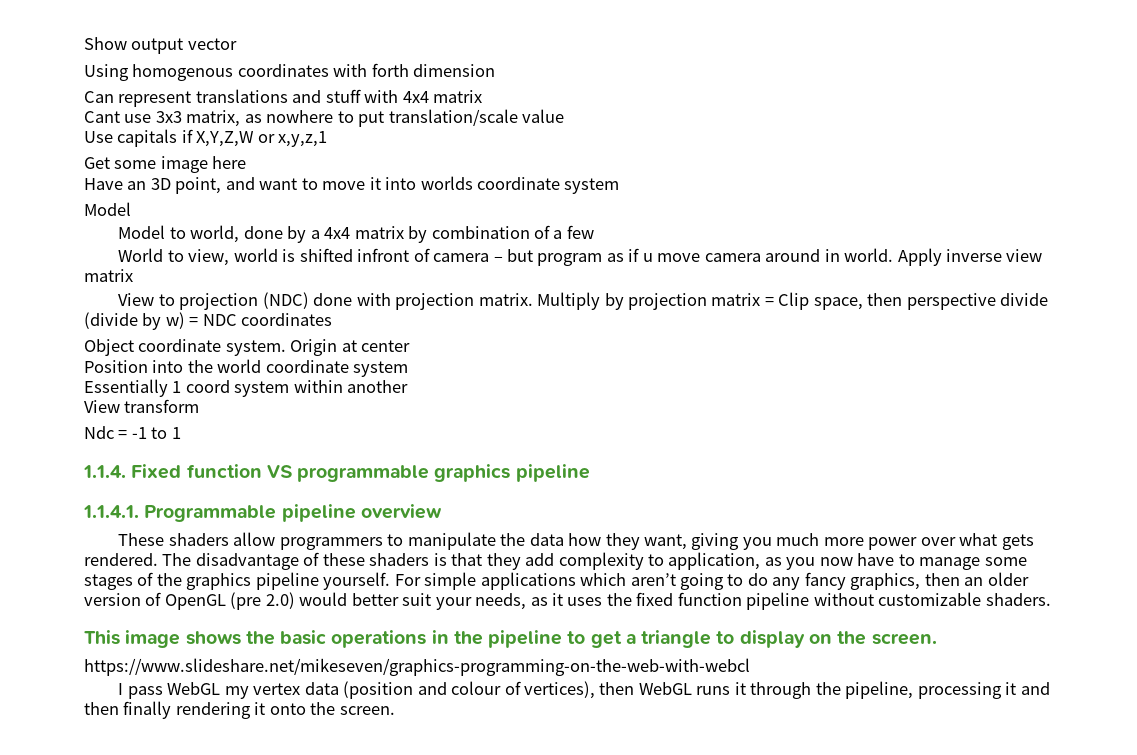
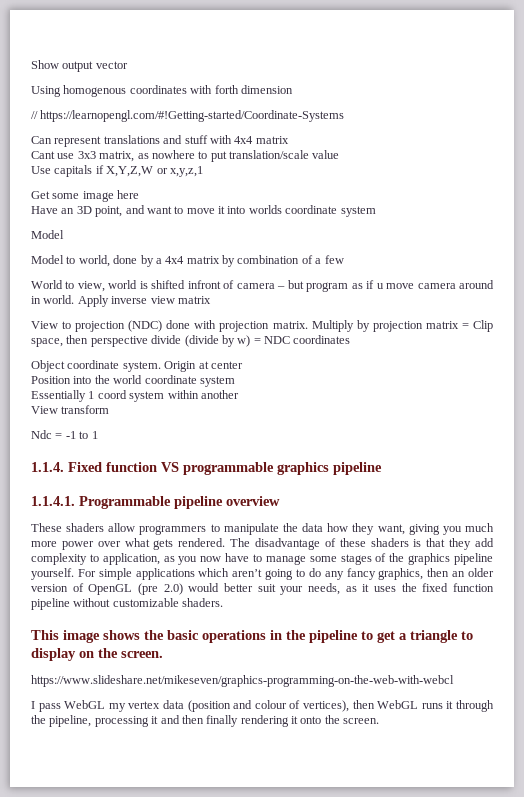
+ // https://learnopengl.com/#!Getting-started/Coordinate-Systems

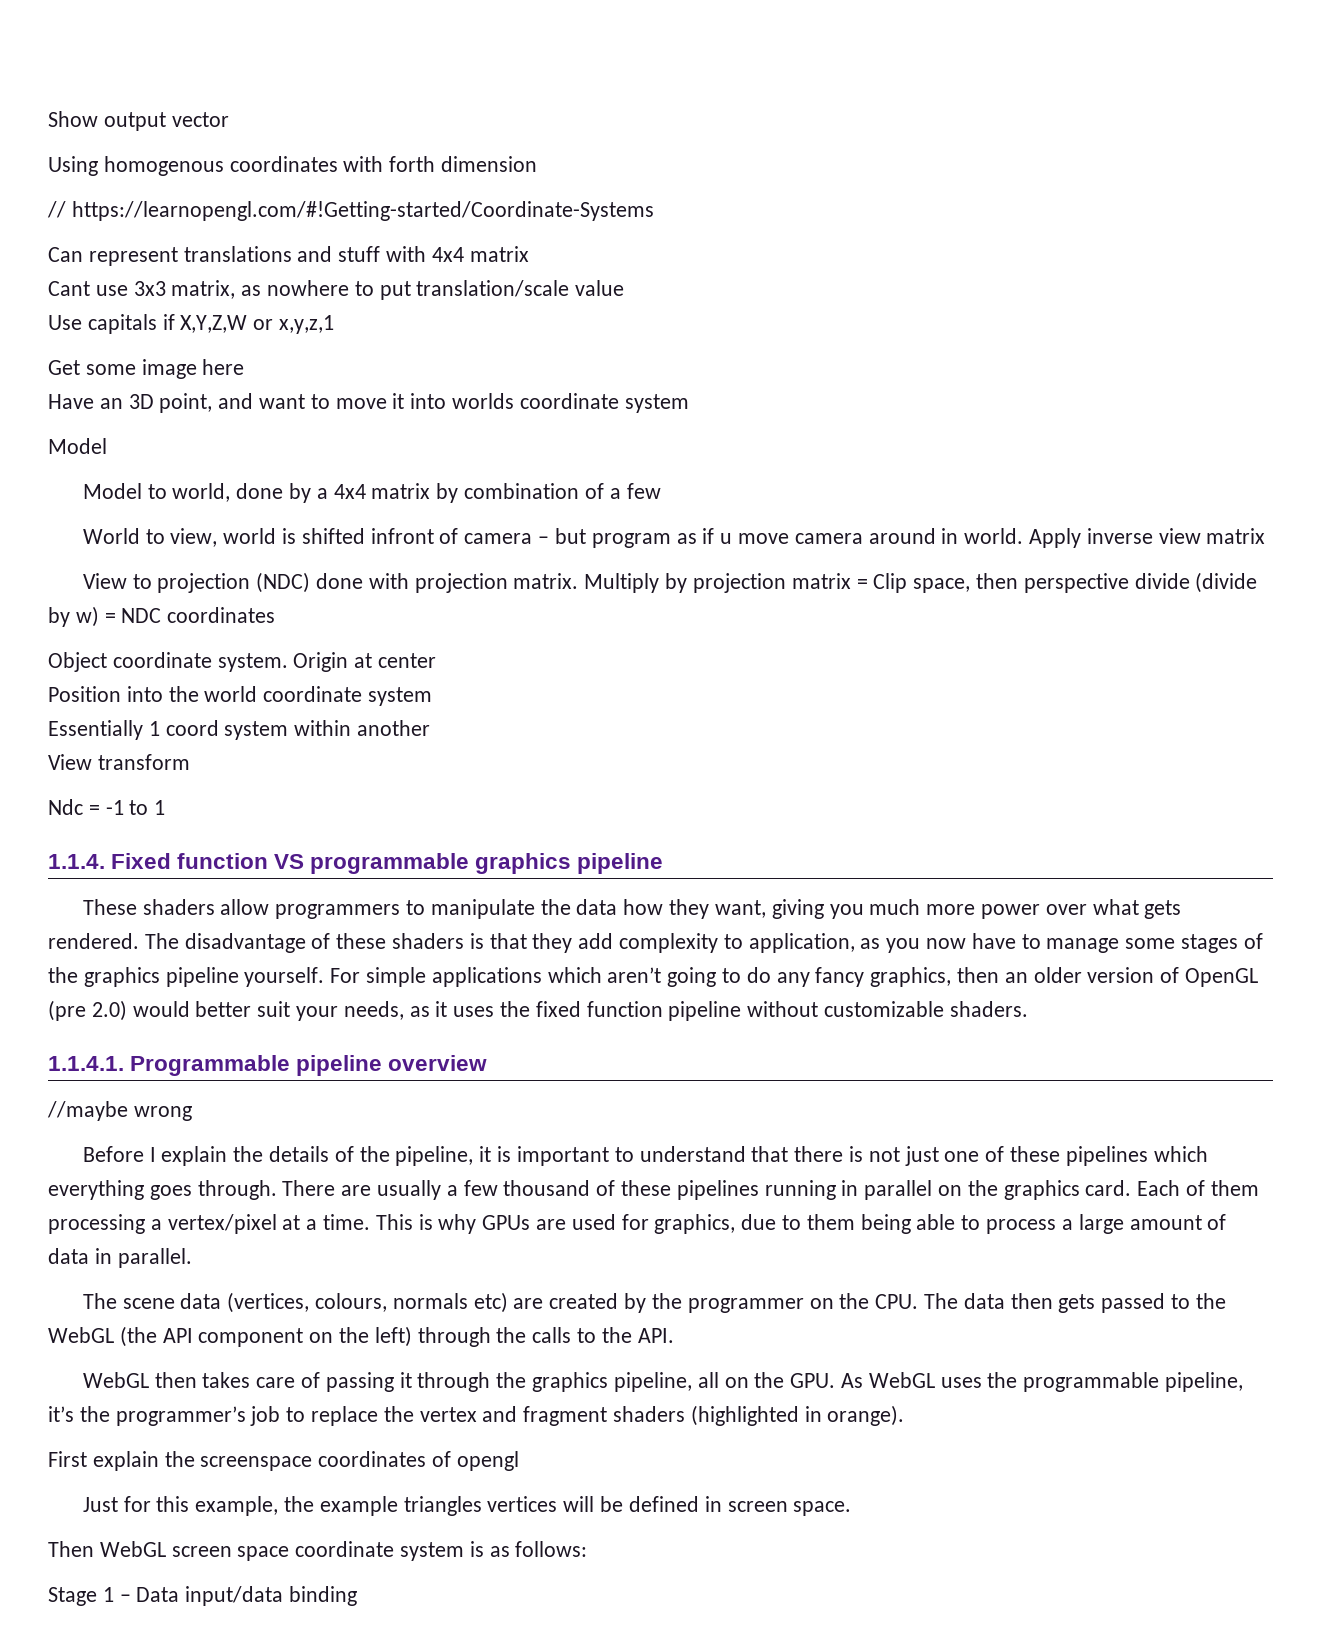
- 1.1.4.1. Programmable pipeline overview
- This image shows the basic operations in the pipeline to get a triangle to display on the screen.
- https://www.slideshare.net/mikeseven/graphics-programming-on-the-web-with-webcl
- I pass WebGL my vertex data (position and colour of vertices), then WebGL runs it through the pipeline, processing it and then finally rendering it onto the screen.
+ 1.1.4.1. Programmable pipeline overview
+ //maybe wrong
+ Before I explain the details of the pipeline, it is important to understand that there is not just one of these pipelines which everything goes through. There are usually a few thousand of these pipelines running in parallel on the graphics card. Each of them processing a vertex/pixel at a time. This is why GPUs are used for graphics, due to them being able to process a large amount of data in parallel.
+ The scene data (vertices, colours, normals etc) are created by the programmer on the CPU. The data then gets passed to the WebGL (the API component on the left) through the calls to the API.
+ WebGL then takes care of passing it through the graphics pipeline, all on the GPU. As WebGL uses the programmable pipeline, it’s the programmer’s job to replace the vertex and fragment shaders (highlighted in orange).
+ First explain the screenspace coordinates of opengl
+ Just for this example, the example triangles vertices will be defined in screen space.
+ Then WebGL screen space coordinate system is as follows:
+ Stage 1 – Data input/data binding

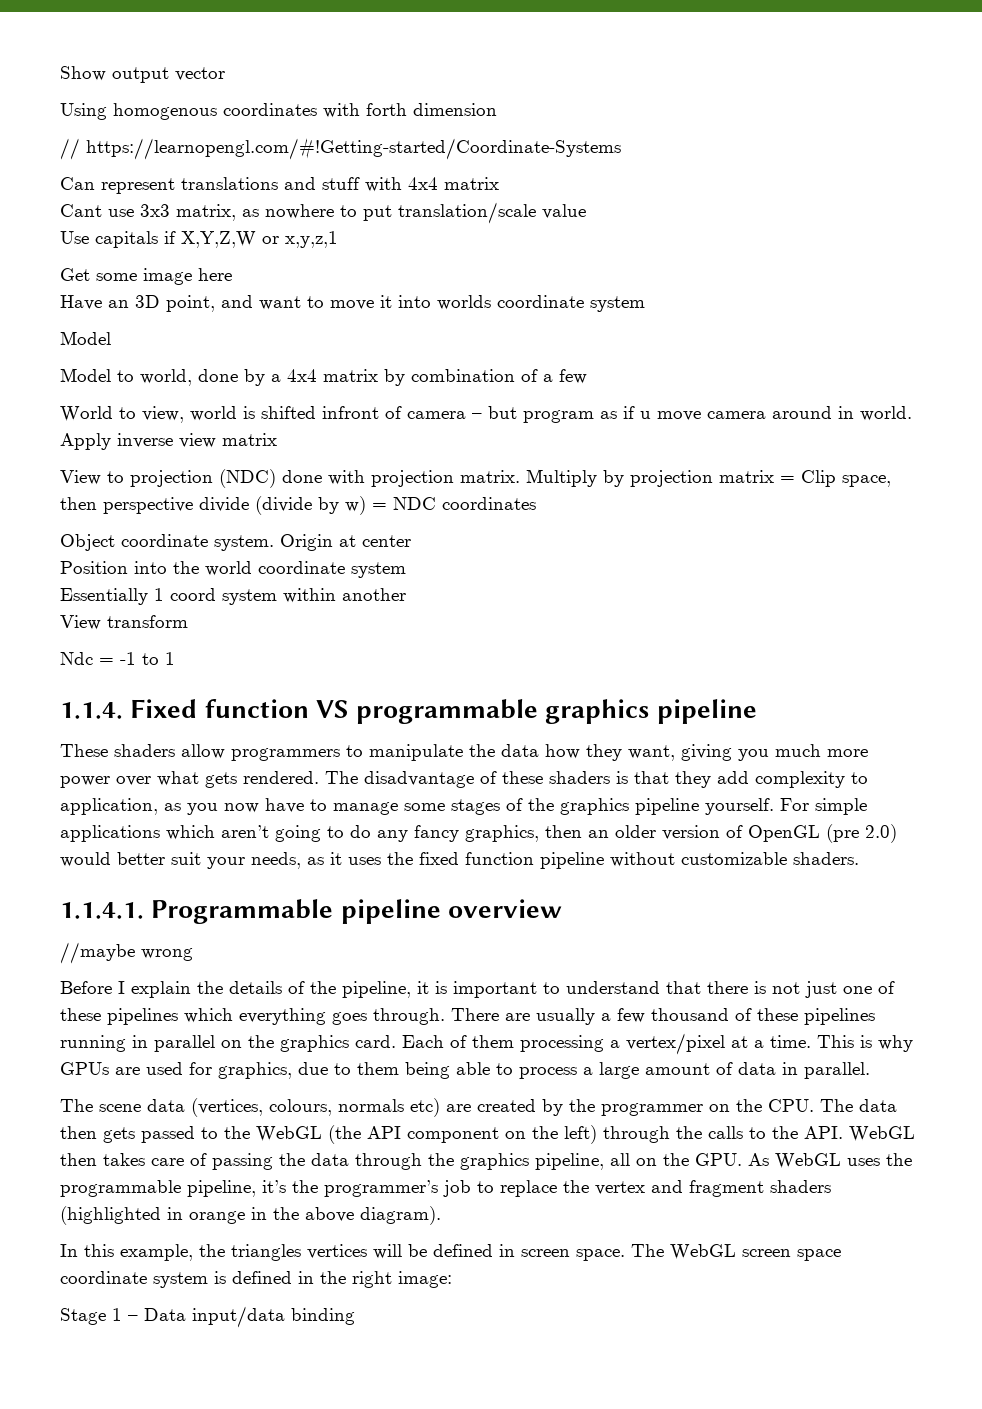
- The scene data (vertices, colours, normals etc) are created by the programmer on the CPU. The data then gets passed to the WebGL (the API component on the left) through the calls to the API.
- WebGL then takes care of passing it through the graphics pipeline, all on the GPU. As WebGL uses the programmable pipeline, it’s the programmer’s job to replace the vertex and fragment shaders (highlighted in orange).
- First explain the screenspace coordinates of opengl
- Just for this example, the example triangles vertices will be defined in screen space.
- Then WebGL screen space coordinate system is as follows:
+ The scene data (vertices, colours, normals etc) are created by the programmer on the CPU. The data then gets passed to the WebGL (the API component on the left) through the calls to the API. WebGL then takes care of passing the data through the graphics pipeline, all on the GPU. As WebGL uses the programmable pipeline, it’s the programmer’s job to replace the vertex and fragment shaders (highlighted in orange in the above diagram).
+ In this example, the triangles vertices will be defined in screen space. The WebGL screen space coordinate system is defined in the right image:

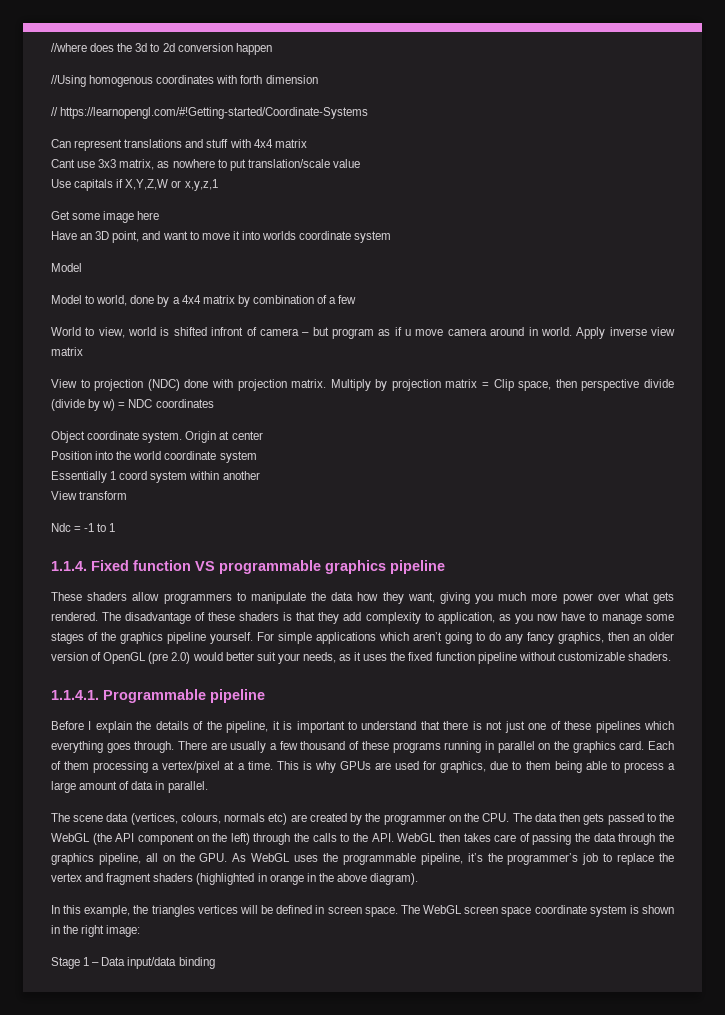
- Show output vector
- Using homogenous coordinates with forth dimension
+ //where does the 3d to 2d conversion happen
+ //Using homogenous coordinates with forth dimension
- 1.1.4.1. Programmable pipeline overview
- //maybe wrong
+ 1.1.4.1. Programmable pipeline
- There are usually a few thousand of these pipelines running in parallel on the graphics card.
+ There are usually a few thousand of these programs running in parallel on the graphics card.
- The WebGL screen space coordinate system is defined in the right image:
+ The WebGL screen space coordinate system is shown in the right image:

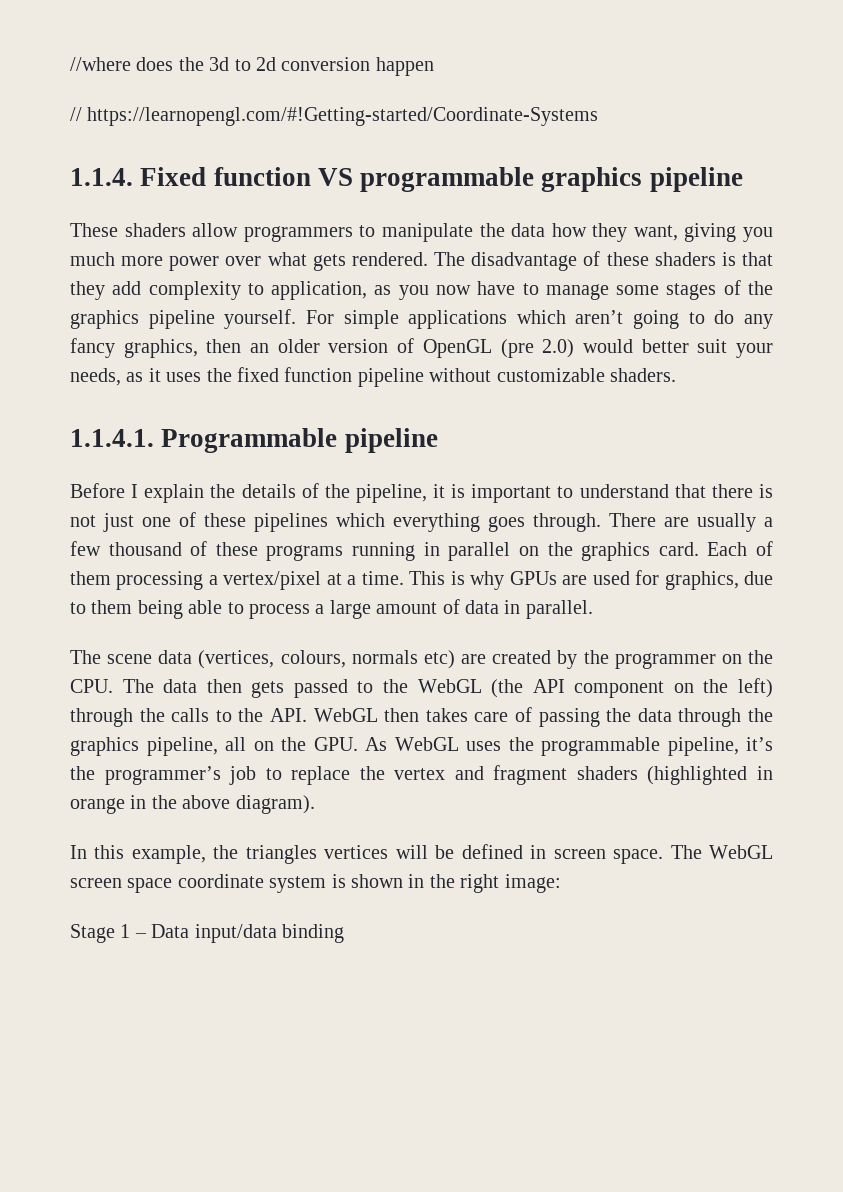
- //Using homogenous coordinates with forth dimension
  // https://learnopengl.com/#!Getting-started/Coordinate-Systems
- Can represent translations and stuff with 4x4 matrix
- Cant use 3x3 matrix, as nowhere to put translation/scale value
- Use capitals if X,Y,Z,W or x,y,z,1
- Get some image here
- Have an 3D point, and want to move it into worlds coordinate system
- Model
- Model to world, done by a 4x4 matrix by combination of a few
- World to view, world is shifted infront of camera – but program as if u move camera around in world. Apply inverse view matrix
- View to projection (NDC) done with projection matrix. Multiply by projection matrix = Clip space, then perspective divide (divide by w) = NDC coordinates
- Object coordinate system. Origin at center
- Position into the world coordinate system
- Essentially 1 coord system within another
- View transform
- Ndc = -1 to 1

